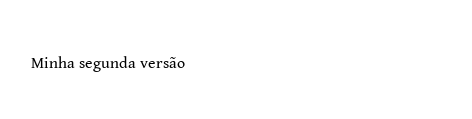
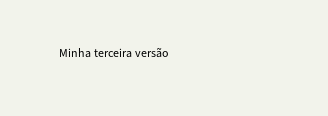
- Minha segunda versão
+ Minha terceira versão

